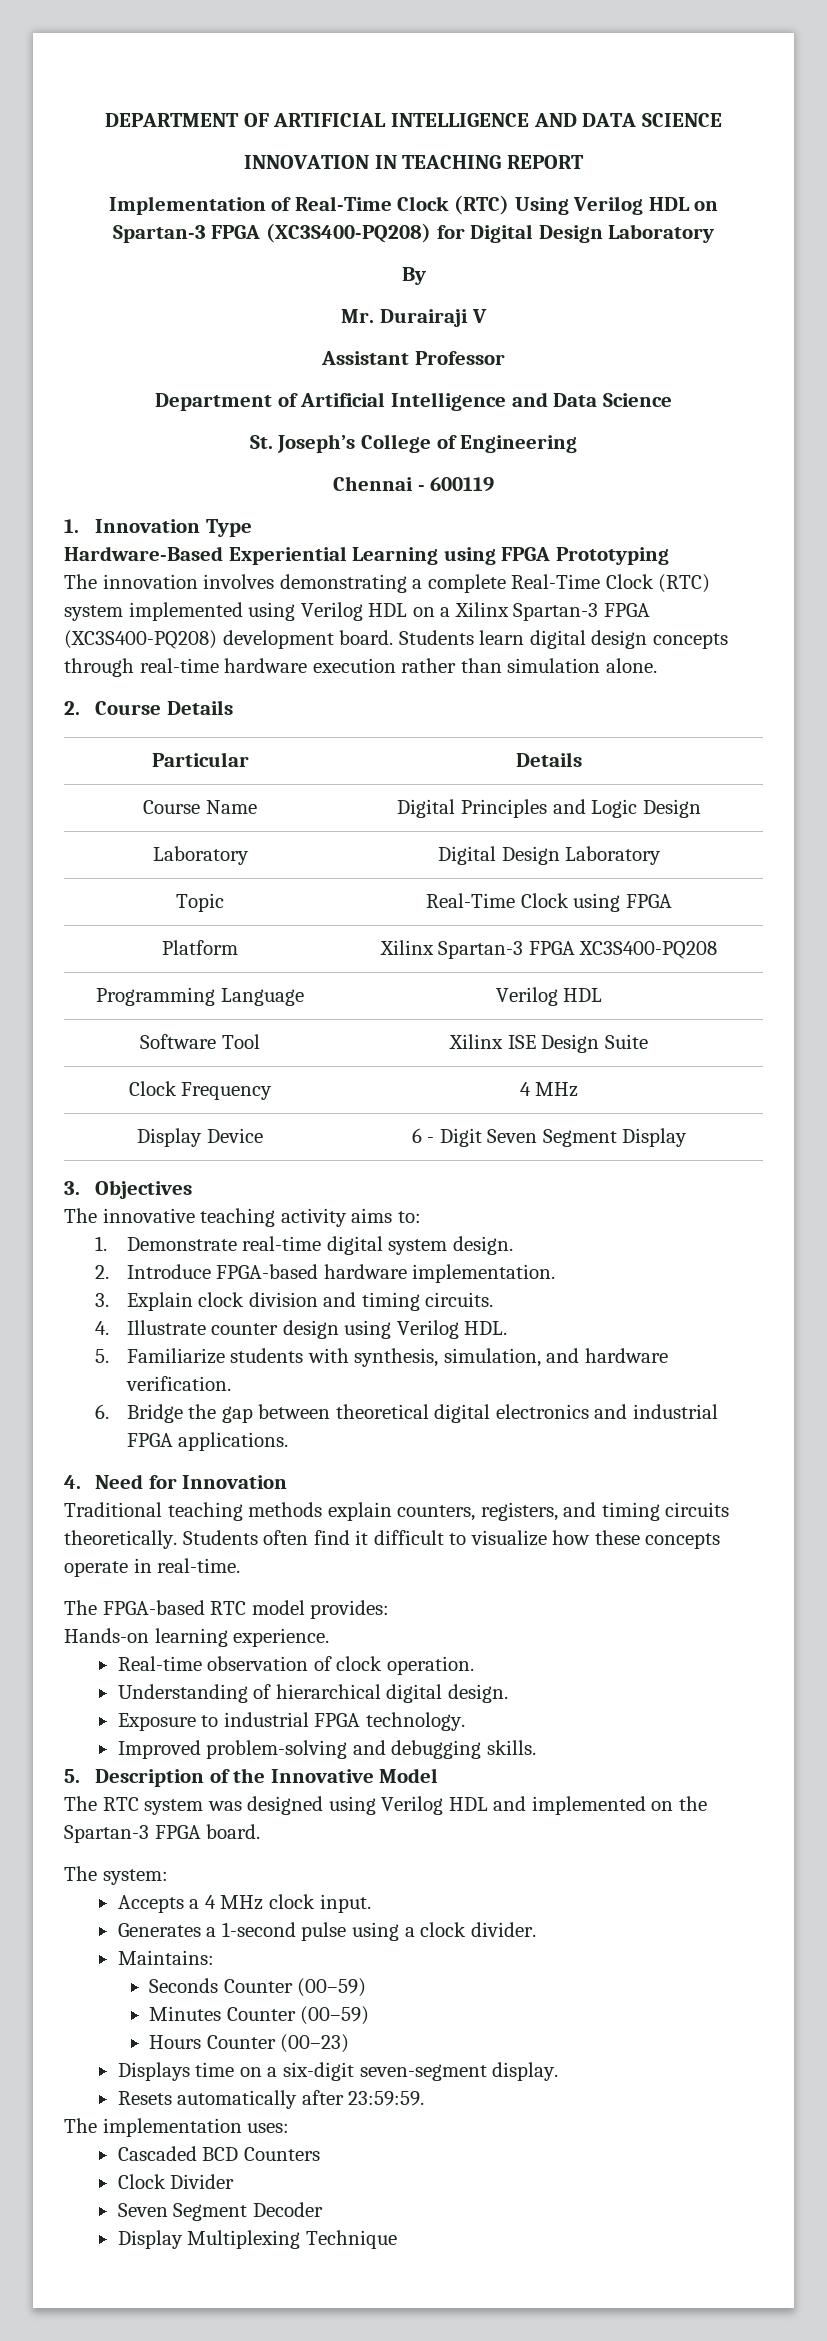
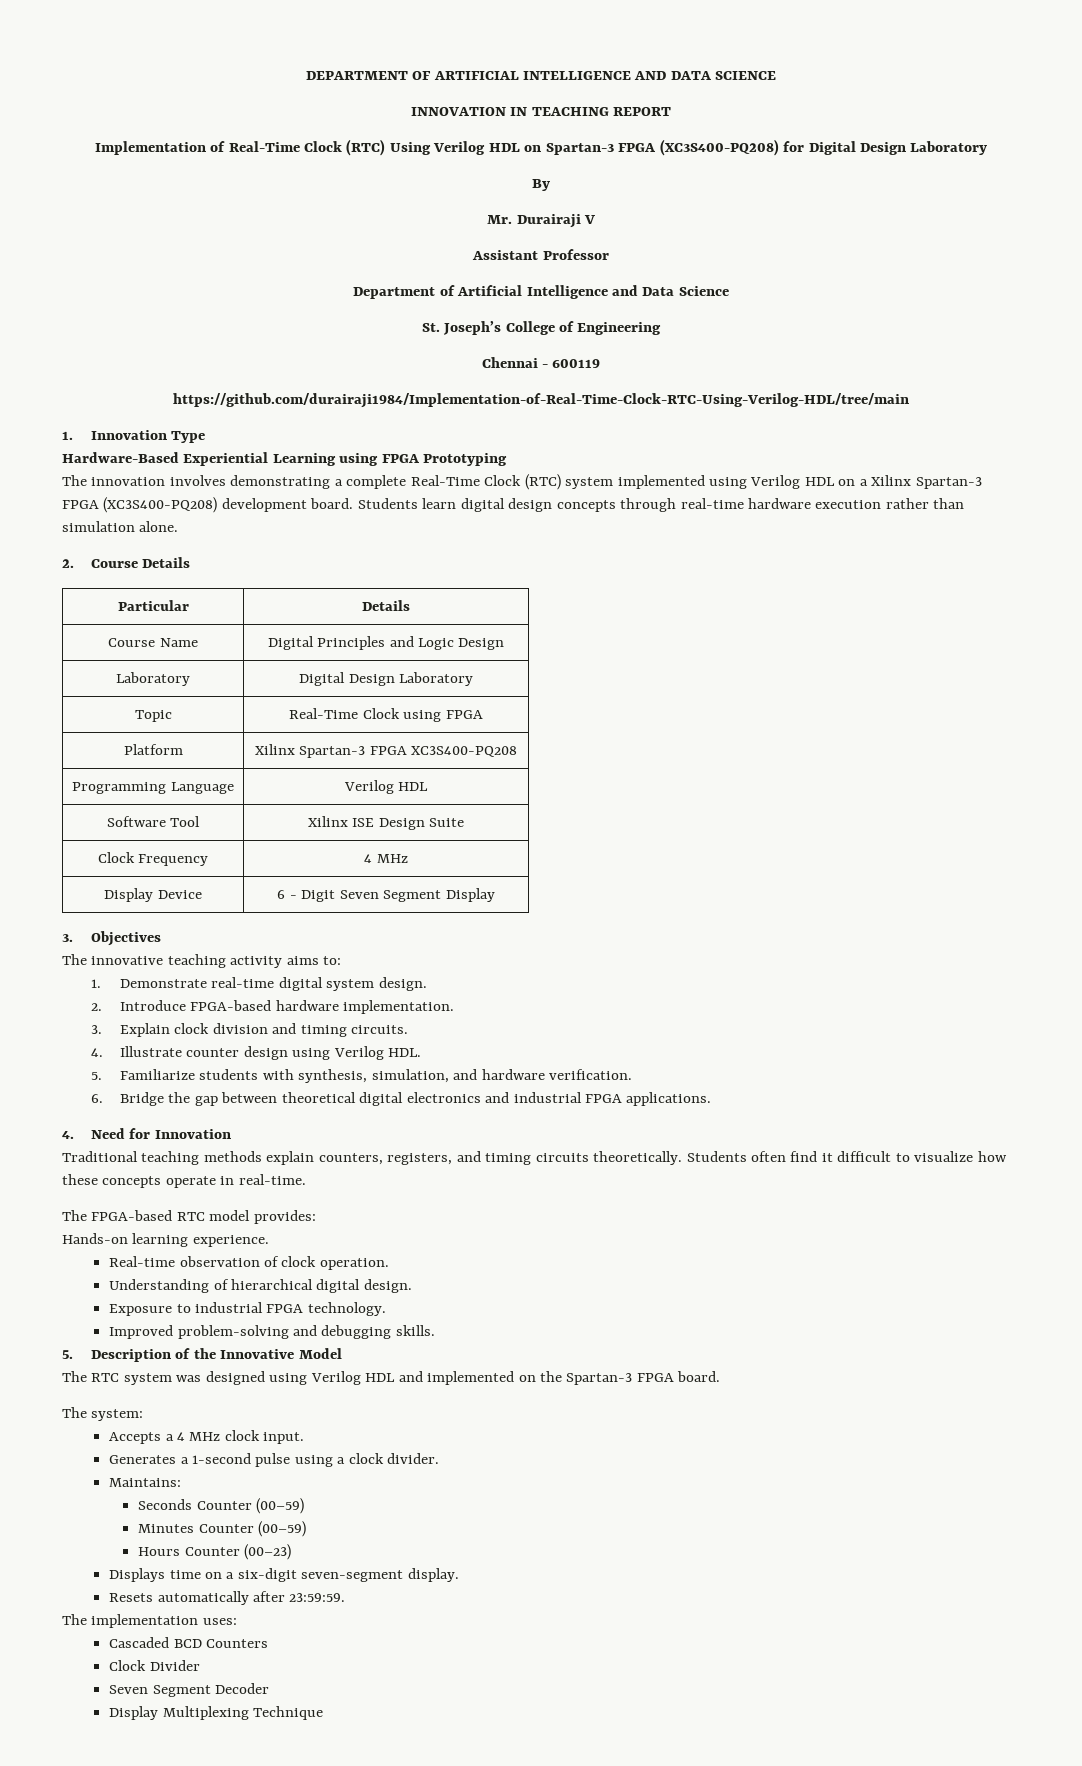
+ https://github.com/durairaji1984/Implementation-of-Real-Time-Clock-RTC-Using-Verilog-HDL/tree/main

